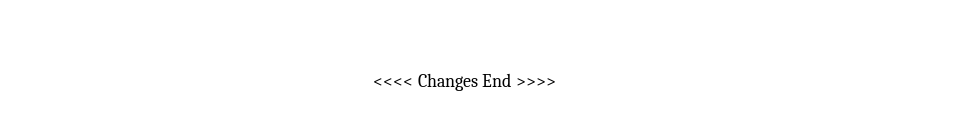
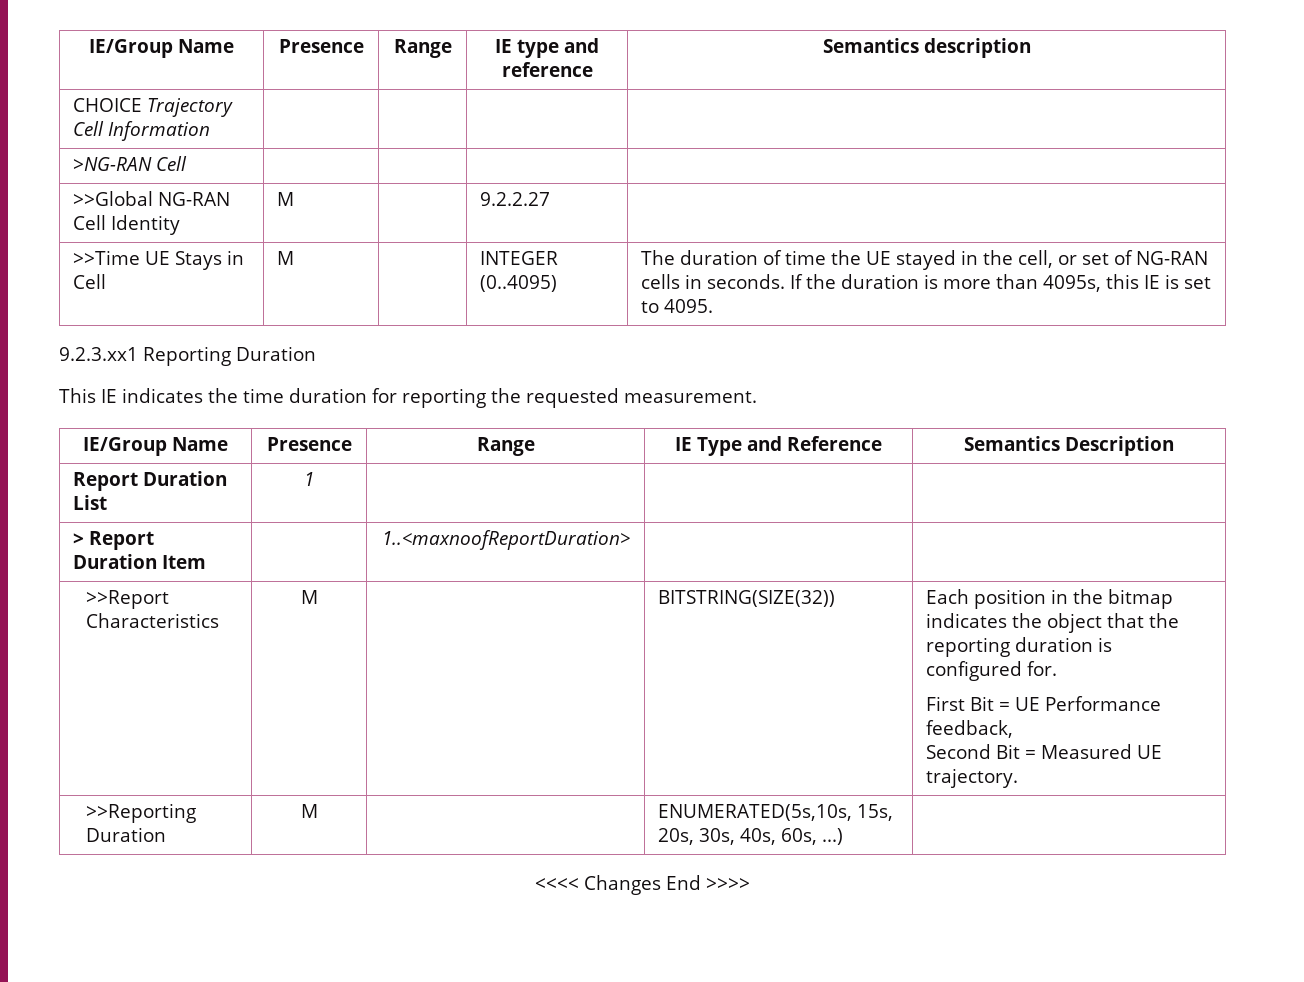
+ IE/Group Name | Presence | Range | IE type and reference | Semantics description
+ CHOICE Trajectory Cell Information | | | |
+ >NG-RAN Cell | | | |
+ >>Global NG-RAN Cell Identity | M | | 9.2.2.27 |
+ >>Time UE Stays in Cell | M | | INTEGER (0..4095) | The duration of time the UE stayed in the cell, or set of NG-RAN cells in seconds. If the duration is more than 4095s, this IE is set to 4095.
+ 9.2.3.xx1 Reporting Duration
+ This IE indicates the time duration for reporting the requested measurement.
+ IE/Group Name | Presence | Range | IE Type and Reference | Semantics Description
+ Report Duration List | 1 | | |
+ > Report Duration Item | | 1..<maxnoofReportDuration> | |
+ >>Report Characteristics | M | | BITSTRING(SIZE(32)) | Each position in the bitmap indicates the object that the reporting duration is configured for.
+ First Bit = UE Performance feedback,
+ Second Bit = Measured UE trajectory.
+ >>Reporting Duration | M | | ENUMERATED(5s,10s, 15s, 20s, 30s, 40s, 60s, ...) |

